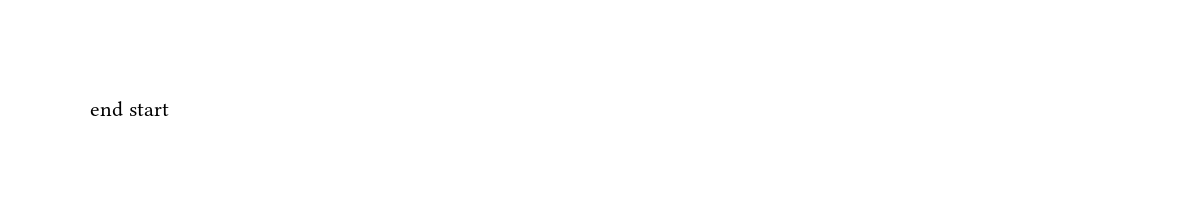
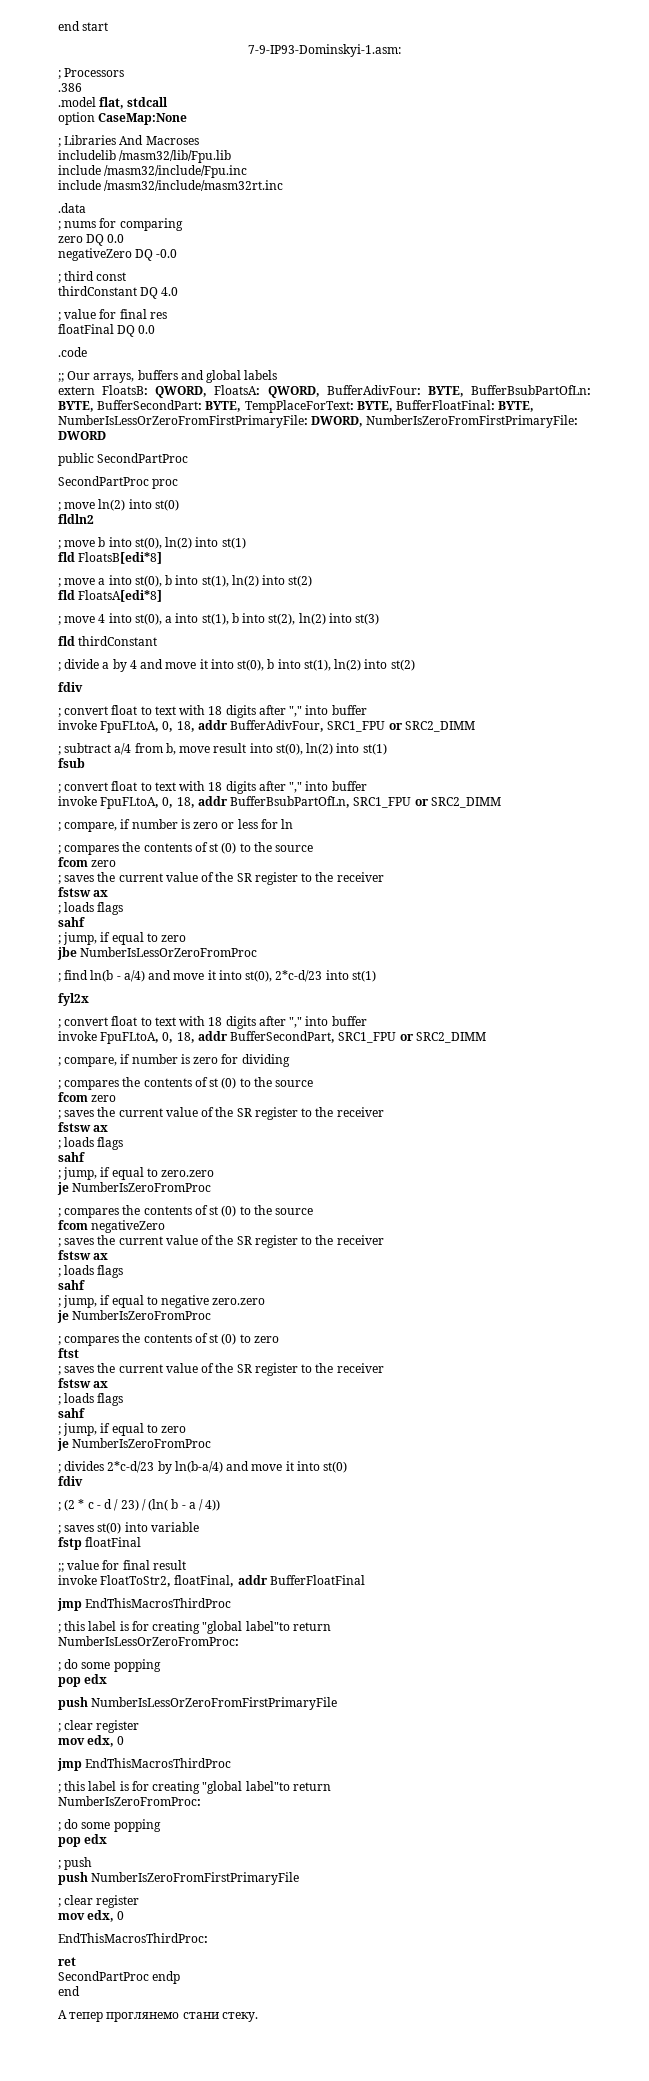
+ 7-9-IP93-Dominskyi-1.asm:
+ ; Processors
+ .386
+ .model flat, stdcall
+ option CaseMap:None
+ ; Libraries And Macroses
+ includelib /masm32/lib/Fpu.lib
+ include /masm32/include/Fpu.inc
+ include /masm32/include/masm32rt.inc
+ .data
+ ; nums for comparing
+ zero DQ 0.0
+ negativeZero DQ -0.0
+ ; third const
+ thirdConstant DQ 4.0
+ ; value for final res
+ floatFinal DQ 0.0
+ .code
+ ;; Our arrays, buffers and global labels
+ extern FloatsB: QWORD, FloatsA: QWORD, BufferAdivFour: BYTE, BufferBsubPartOfLn: BYTE, BufferSecondPart: BYTE, TempPlaceForText: BYTE, BufferFloatFinal: BYTE, NumberIsLessOrZeroFromFirstPrimaryFile: DWORD, NumberIsZeroFromFirstPrimaryFile: DWORD
+ public SecondPartProc
+ SecondPartProc proc
+ ; move ln(2) into st(0)
+ fldln2
+ ; move b into st(0), ln(2) into st(1)
+ fld FloatsB[edi*8]
+ ; move a into st(0), b into st(1), ln(2) into st(2)
+ fld FloatsA[edi*8]
+ ; move 4 into st(0), a into st(1), b into st(2), ln(2) into st(3)
+ fld thirdConstant
+ ; divide a by 4 and move it into st(0), b into st(1), ln(2) into st(2)
+ fdiv
+ ; convert float to text with 18 digits after "," into buffer
+ invoke FpuFLtoA, 0, 18, addr BufferAdivFour, SRC1_FPU or SRC2_DIMM
+ ; subtract a/4 from b, move result into st(0), ln(2) into st(1)
+ fsub
+ ; convert float to text with 18 digits after "," into buffer
+ invoke FpuFLtoA, 0, 18, addr BufferBsubPartOfLn, SRC1_FPU or SRC2_DIMM
+ ; compare, if number is zero or less for ln
+ ; compares the contents of st (0) to the source
+ fcom zero
+ ; saves the current value of the SR register to the receiver
+ fstsw ax
+ ; loads flags
+ sahf
+ ; jump, if equal to zero
+ jbe NumberIsLessOrZeroFromProc
+ ; find ln(b - a/4) and move it into st(0), 2*c-d/23 into st(1)
+ fyl2x
+ ; convert float to text with 18 digits after "," into buffer
+ invoke FpuFLtoA, 0, 18, addr BufferSecondPart, SRC1_FPU or SRC2_DIMM
+ ; compare, if number is zero for dividing
+ ; compares the contents of st (0) to the source
+ fcom zero
+ ; saves the current value of the SR register to the receiver
+ fstsw ax
+ ; loads flags
+ sahf
+ ; jump, if equal to zero.zero
+ je NumberIsZeroFromProc
+ ; compares the contents of st (0) to the source
+ fcom negativeZero
+ ; saves the current value of the SR register to the receiver
+ fstsw ax
+ ; loads flags
+ sahf
+ ; jump, if equal to negative zero.zero
+ je NumberIsZeroFromProc
+ ; compares the contents of st (0) to zero
+ ftst
+ ; saves the current value of the SR register to the receiver
+ fstsw ax
+ ; loads flags
+ sahf
+ ; jump, if equal to zero
+ je NumberIsZeroFromProc
+ ; divides 2*c-d/23 by ln(b-a/4) and move it into st(0)
+ fdiv
+ ; (2 * c - d / 23) / (ln( b - a / 4))
+ ; saves st(0) into variable
+ fstp floatFinal
+ ;; value for final result
+ invoke FloatToStr2, floatFinal, addr BufferFloatFinal
+ jmp EndThisMacrosThirdProc
+ ; this label is for creating "global label"to return
+ NumberIsLessOrZeroFromProc:
+ ; do some popping
+ pop edx
+ push NumberIsLessOrZeroFromFirstPrimaryFile
+ ; clear register
+ mov edx, 0
+ jmp EndThisMacrosThirdProc
+ ; this label is for creating "global label"to return
+ NumberIsZeroFromProc:
+ ; do some popping
+ pop edx
+ ; push
+ push NumberIsZeroFromFirstPrimaryFile
+ ; clear register
+ mov edx, 0
+ EndThisMacrosThirdProc:
+ ret
+ SecondPartProc endp
+ end
+ А тепер проглянемо стани стеку.

